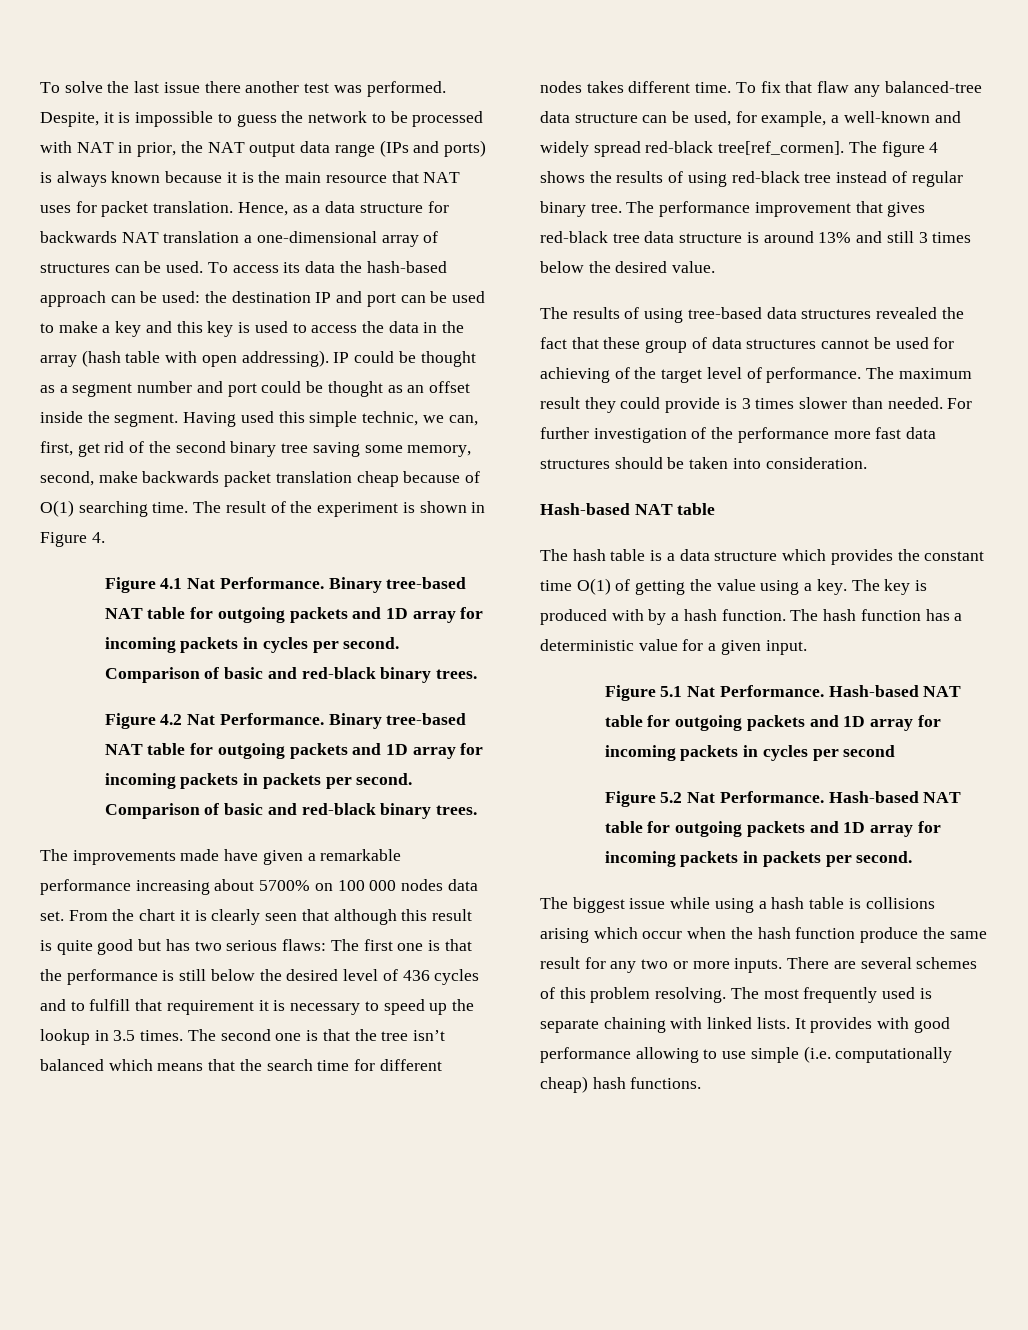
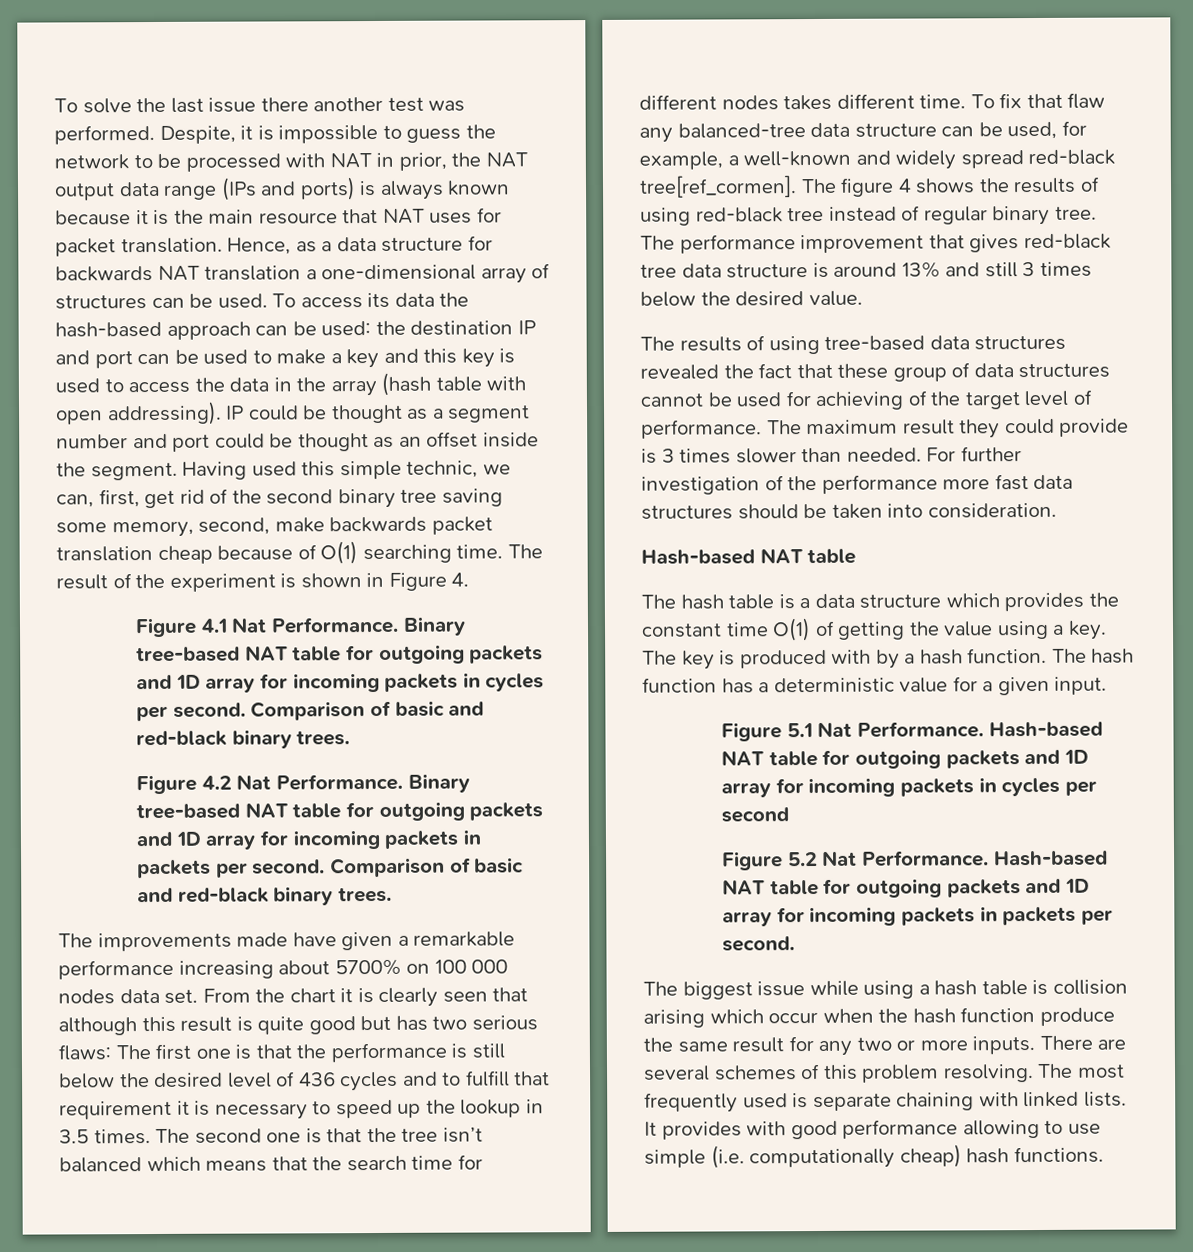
- The biggest issue while using a hash table is collisions arising which occur when the hash function produce the same result for any two or more inputs.
+ The biggest issue while using a hash table is collision arising which occur when the hash function produce the same result for any two or more inputs.

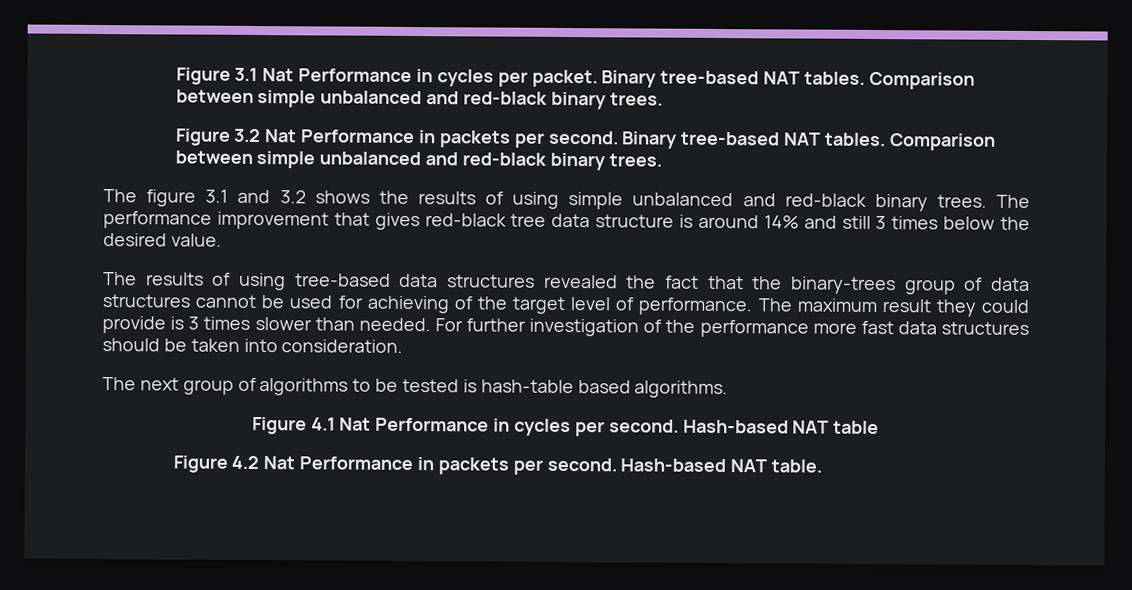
- To solve the last issue there another test was performed. Despite, it is impossible to guess the network to be processed with NAT in prior, the NAT output data range (IPs and ports) is always known because it is the main resource that NAT uses for packet translation. Hence, as a data structure for backwards NAT translation a one-dimensional array of structures can be used. To access its data the hash-based approach can be used: the destination IP and port can be used to make a key and this key is used to access the data in the array (hash table with open addressing). IP could be thought as a segment number and port could be thought as an offset inside the segment. Having used this simple technic, we can, first, get rid of the second binary tree saving some memory, second, make backwards packet translation cheap because of O(1) searching time. The result of the experiment is shown in Figure 4.
- Figure 4.1 Nat Performance. Binary tree-based NAT table for outgoing packets and 1D array for incoming packets in cycles per second. Comparison of basic and red-black binary trees.
+ Figure 3.1 Nat Performance in cycles per packet. Binary tree-based NAT tables. Comparison between simple unbalanced and red-black binary trees.
- Figure 4.2 Nat Performance. Binary tree-based NAT table for outgoing packets and 1D array for incoming packets in packets per second. Comparison of basic and red-black binary trees.
+ Figure 3.2 Nat Performance in packets per second. Binary tree-based NAT tables. Comparison between simple unbalanced and red-black binary trees.
- The improvements made have given a remarkable performance increasing about 5700% on 100 000 nodes data set. From the chart it is clearly seen that although this result is quite good but has two serious flaws: The first one is that the performance is still below the desired level of 436 cycles and to fulfill that requirement it is necessary to speed up the lookup in 3.5 times. The second one is that the tree isn’t balanced which means that the search time for different nodes takes different time. To fix that flaw any balanced-tree data structure can be used, for example, a well-known and widely spread red-black tree[ref_cormen]. The figure 4 shows the results of using red-black tree instead of regular binary tree.
+ The figure 3.1 and 3.2 shows the results of using simple unbalanced and red-black binary trees.
- The performance improvement that gives red-black tree data structure is around 13% and still 3 times below the desired value.
+ The performance improvement that gives red-black tree data structure is around 14% and still 3 times below the desired value.
- The results of using tree-based data structures revealed the fact that these group of data structures cannot be used for achieving of the target level of performance.
+ The results of using tree-based data structures revealed the fact that the binary-trees group of data structures cannot be used for achieving of the target level of performance.
  For further investigation of the performance more fast data structures should be taken into consideration.
- Hash-based NAT table
- The hash table is a data structure which provides the constant time O(1) of getting the value using a key. The key is produced with by a hash function. The hash function has a deterministic value for a given input.
- Figure 5.1 Nat Performance. Hash-based NAT table for outgoing packets and 1D array for incoming packets in cycles per second
- Figure 5.2 Nat Performance. Hash-based NAT table for outgoing packets and 1D array for incoming packets in packets per second.
- The biggest issue while using a hash table is collision arising which occur when the hash function produce the same result for any two or more inputs. There are several schemes of this problem resolving. The most frequently used is separate chaining with linked lists. It provides with good performance allowing to use simple (i.e. computationally cheap) hash functions.
+ The next group of algorithms to be tested is hash-table based algorithms.
+ Figure 4.1 Nat Performance in cycles per second. Hash-based NAT table
+ Figure 4.2 Nat Performance in packets per second. Hash-based NAT table.

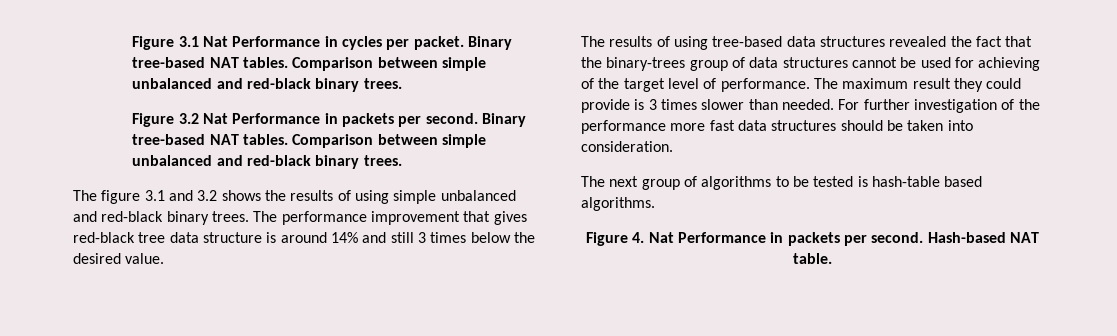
- Figure 4.1 Nat Performance in cycles per second. Hash-based NAT table
- Figure 4.2 Nat Performance in packets per second.
+ Figure 4. Nat Performance in packets per second.

